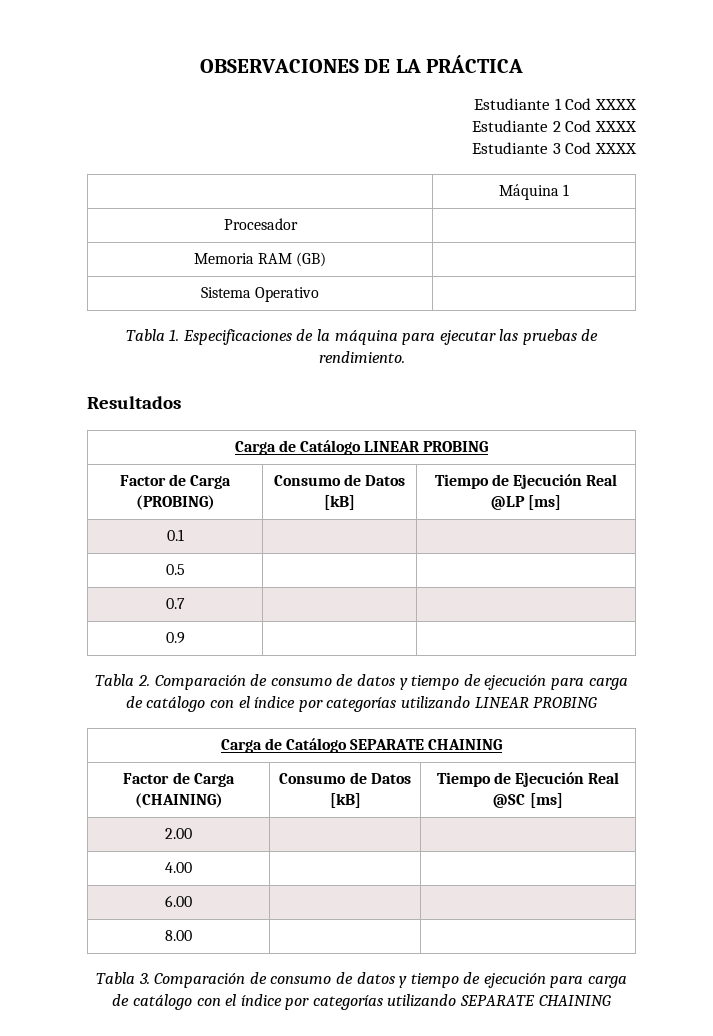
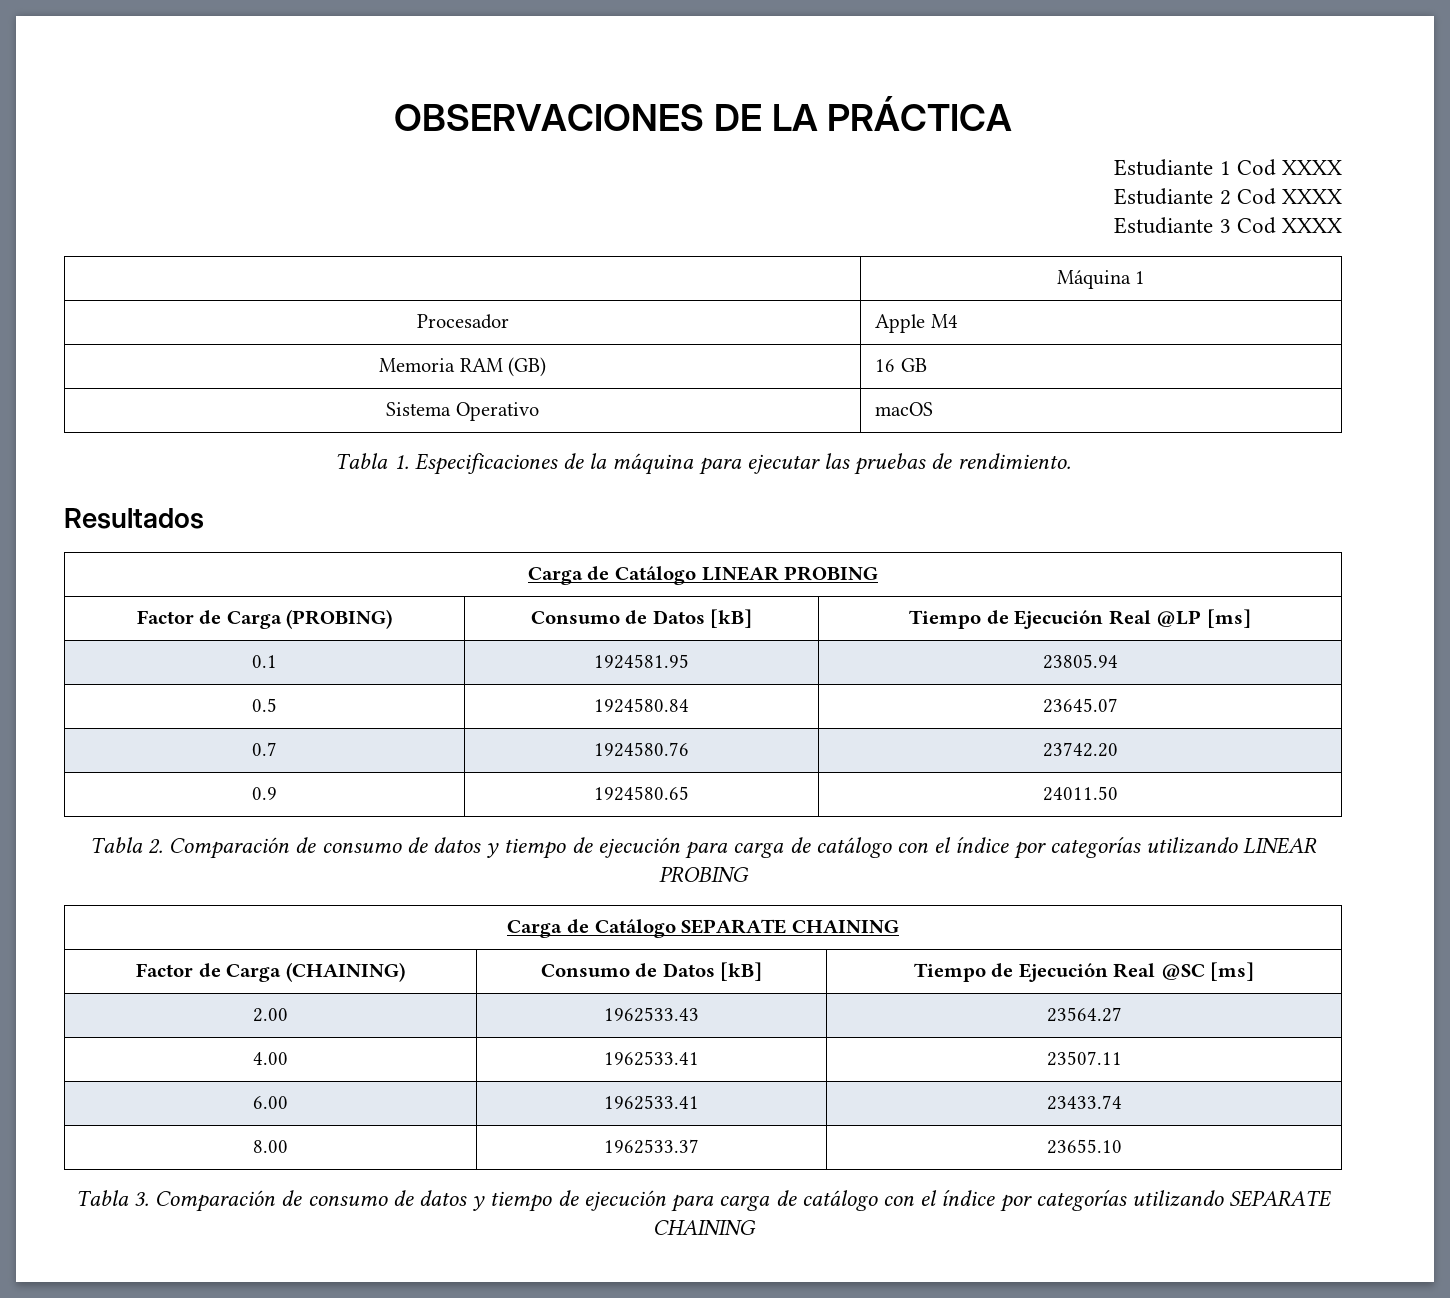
- Procesador |
+ Procesador | Apple M4
- Memoria RAM (GB) |
+ Memoria RAM (GB) | 16 GB
- Sistema Operativo |
+ Sistema Operativo | macOS
- 0.1 | |
+ 0.1 | 1924581.95 | 23805.94
- 0.5 | |
+ 0.5 | 1924580.84 | 23645.07
- 0.7 | |
+ 0.7 | 1924580.76 | 23742.20
- 0.9 | |
+ 0.9 | 1924580.65 | 24011.50
- 2.00 | |
+ 2.00 | 1962533.43 | 23564.27
- 4.00 | |
+ 4.00 | 1962533.41 | 23507.11
- 6.00 | |
+ 6.00 | 1962533.41 | 23433.74
- 8.00 | |
+ 8.00 | 1962533.37 | 23655.10

